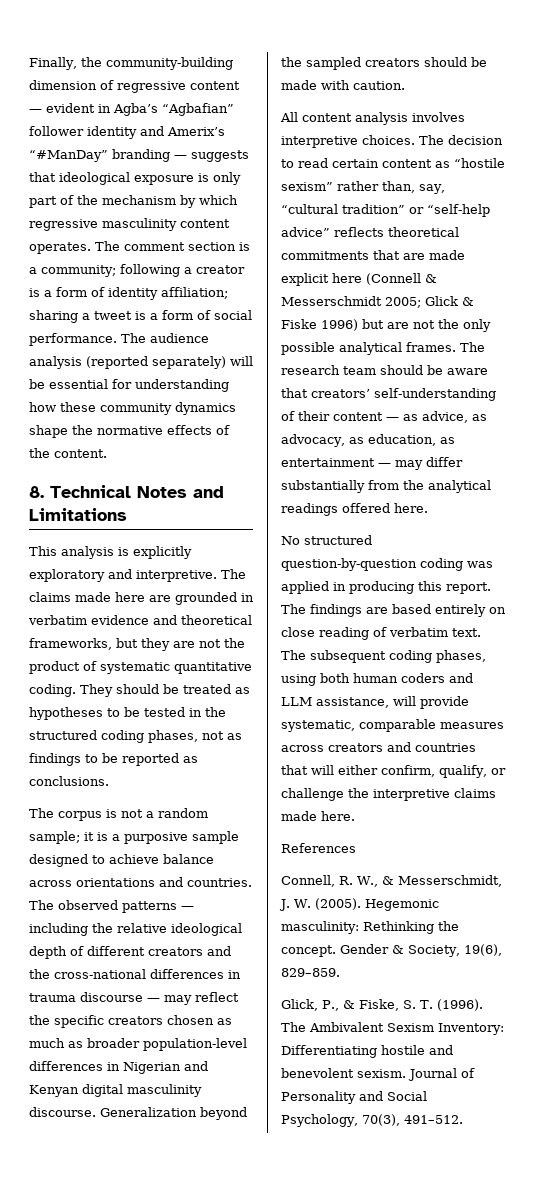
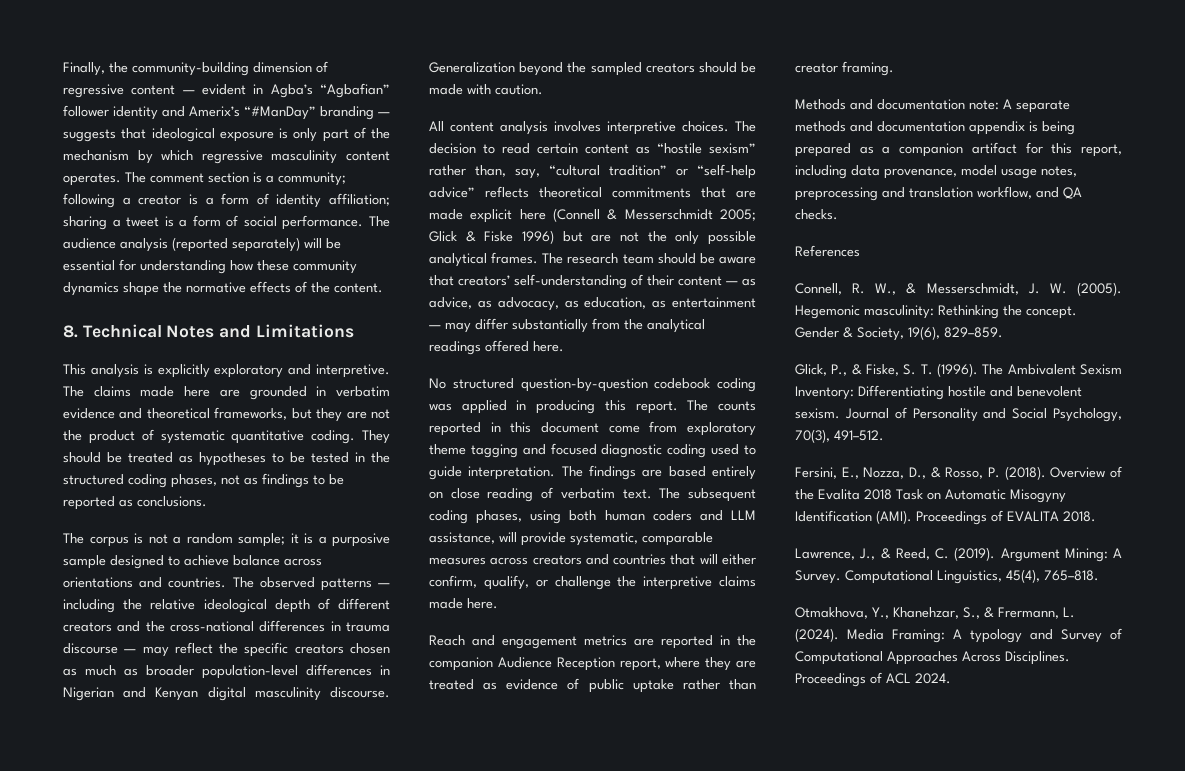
- No structured question-by-question coding was applied in producing this report.
+ No structured question-by-question codebook coding was applied in producing this report.
- The findings are based entirely on close reading of verbatim text.
+ The counts reported in this document come from exploratory theme tagging and focused diagnostic coding used to guide interpretation. The findings are based entirely on close reading of verbatim text.
+ Reach and engagement metrics are reported in the companion Audience Reception report, where they are treated as evidence of public uptake rather than creator framing.
+ Methods and documentation note: A separate methods and documentation appendix is being prepared as a companion artifact for this report, including data provenance, model usage notes, preprocessing and translation workflow, and QA checks.
+ Fersini, E., Nozza, D., & Rosso, P. (2018). Overview of the Evalita 2018 Task on Automatic Misogyny Identification (AMI). Proceedings of EVALITA 2018.
+ Lawrence, J., & Reed, C. (2019). Argument Mining: A Survey. Computational Linguistics, 45(4), 765–818.
+ Otmakhova, Y., Khanehzar, S., & Frermann, L. (2024). Media Framing: A typology and Survey of Computational Approaches Across Disciplines. Proceedings of ACL 2024.

